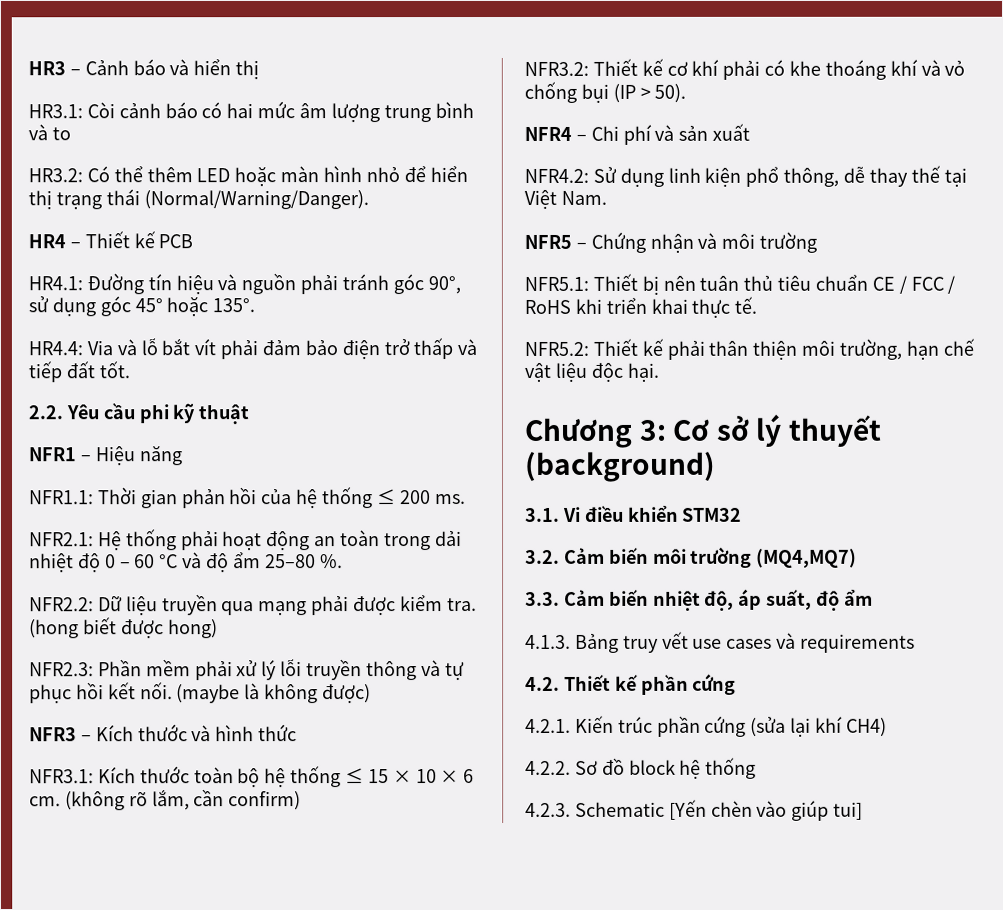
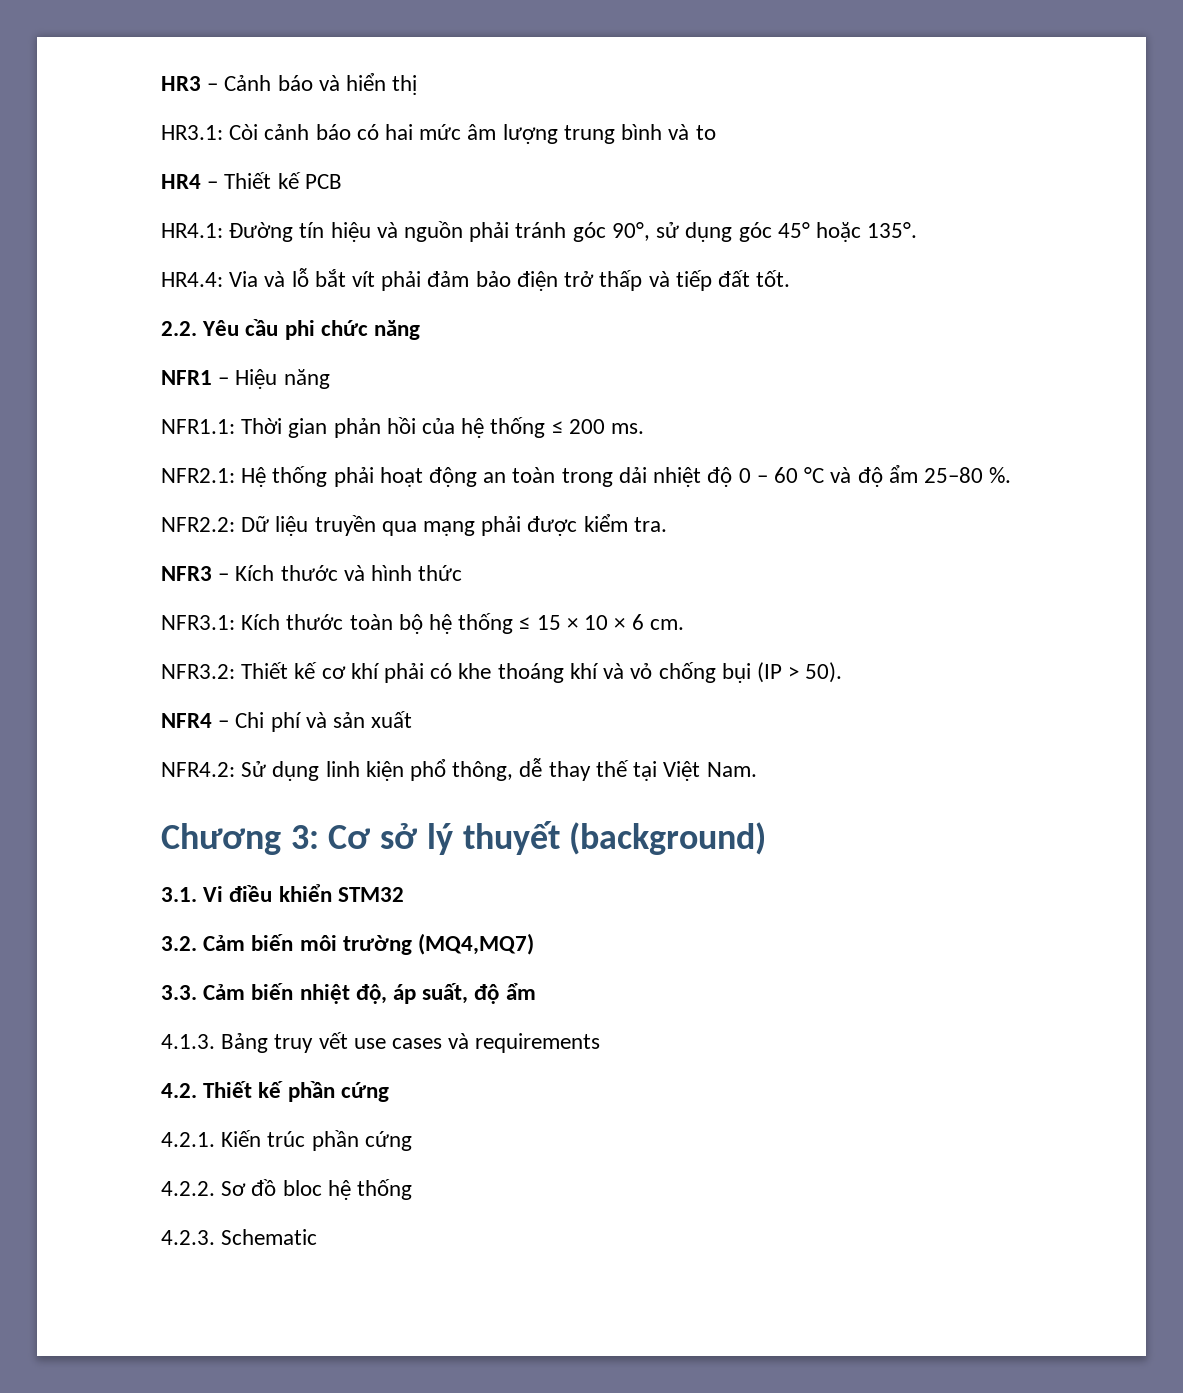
- HR3.2: Có thể thêm LED hoặc màn hình nhỏ để hiển thị trạng thái (Normal/Warning/Danger).
- 2.2. Yêu cầu phi kỹ thuật
+ 2.2. Yêu cầu phi chức năng
- (hong biết được hong)
- NFR2.3: Phần mềm phải xử lý lỗi truyền thông và tự phục hồi kết nối. (maybe là không được)
- (không rõ lắm, cần confirm)
- NFR5 – Chứng nhận và môi trường
- NFR5.1: Thiết bị nên tuân thủ tiêu chuẩn CE / FCC / RoHS khi triển khai thực tế.
- NFR5.2: Thiết kế phải thân thiện môi trường, hạn chế vật liệu độc hại.
- 4.2.1. Kiến trúc phần cứng (sửa lại khí CH4)
+ 4.2.1. Kiến trúc phần cứng
- 4.2.2. Sơ đồ block hệ thống
+ 4.2.2. Sơ đồ bloc hệ thống
- 4.2.3. Schematic [Yến chèn vào giúp tui]
+ 4.2.3. Schematic

